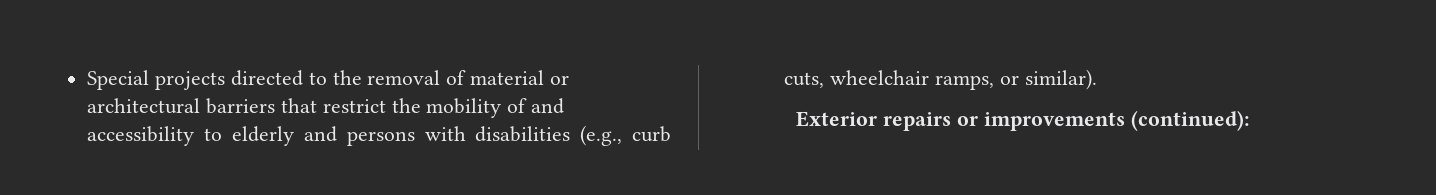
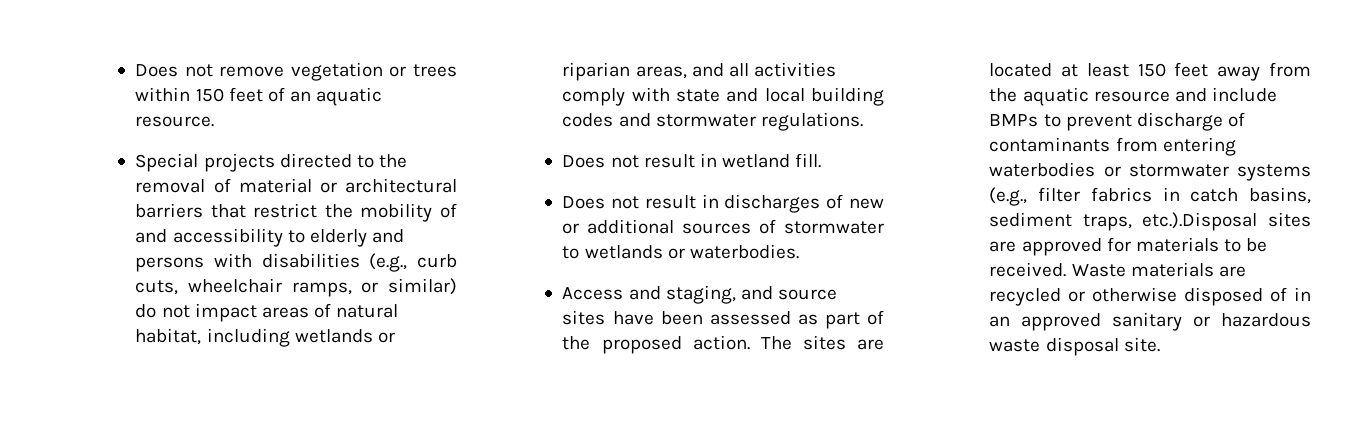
+ Does not remove vegetation or trees within 150 feet of an aquatic resource.
- Special projects directed to the removal of material or architectural barriers that restrict the mobility of and accessibility to elderly and persons with disabilities (e.g., curb cuts, wheelchair ramps, or similar).
- Exterior repairs or improvements (continued):
+ Special projects directed to the removal of material or architectural barriers that restrict the mobility of and accessibility to elderly and persons with disabilities (e.g., curb cuts, wheelchair ramps, or similar) do not impact areas of natural habitat, including wetlands or riparian areas, and all activities comply with state and local building codes and stormwater regulations.
+ Does not result in wetland fill.
+ Does not result in discharges of new or additional sources of stormwater to wetlands or waterbodies.
+ Access and staging, and source sites have been assessed as part of the proposed action. The sites are located at least 150 feet away from the aquatic resource and include BMPs to prevent discharge of contaminants from entering waterbodies or stormwater systems (e.g., filter fabrics in catch basins, sediment traps, etc.).Disposal sites are approved for materials to be received. Waste materials are recycled or otherwise disposed of in an approved sanitary or hazardous waste disposal site.

